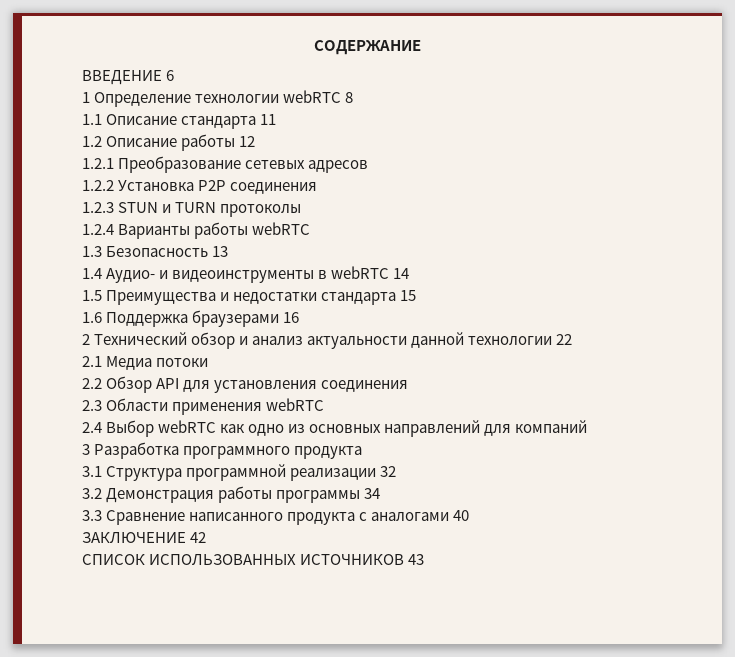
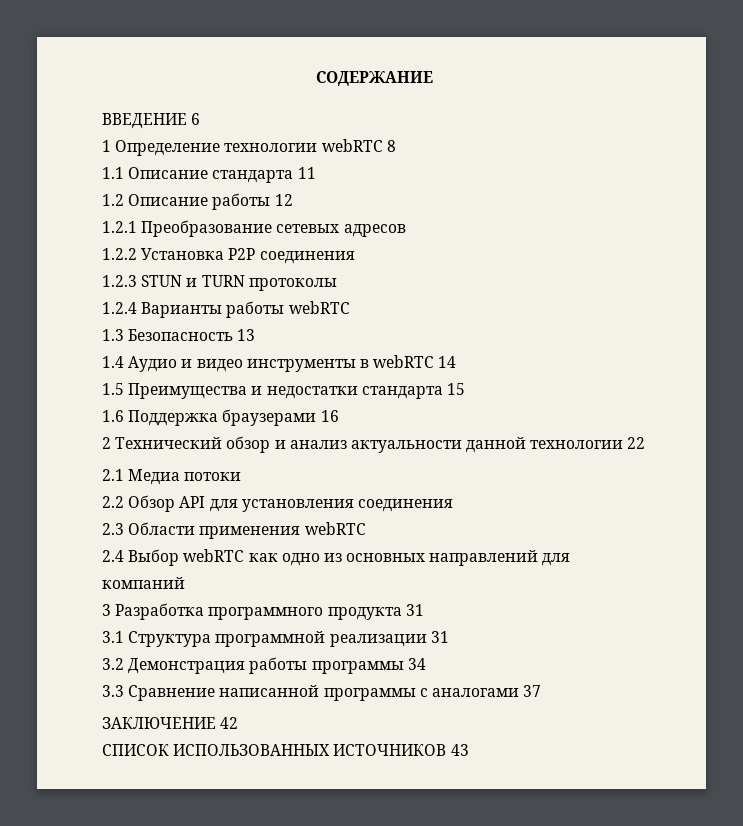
- 1.4 Аудио- и видеоинструменты в webRTC 14
+ 1.4 Аудио и видео инструменты в webRTC 14
- 3 Разработка программного продукта
+ 3 Разработка программного продукта 31
- 3.1 Структура программной реализации 32
+ 3.1 Структура программной реализации 31
- 3.3 Сравнение написанного продукта с аналогами 40
+ 3.3 Сравнение написанной программы с аналогами 37

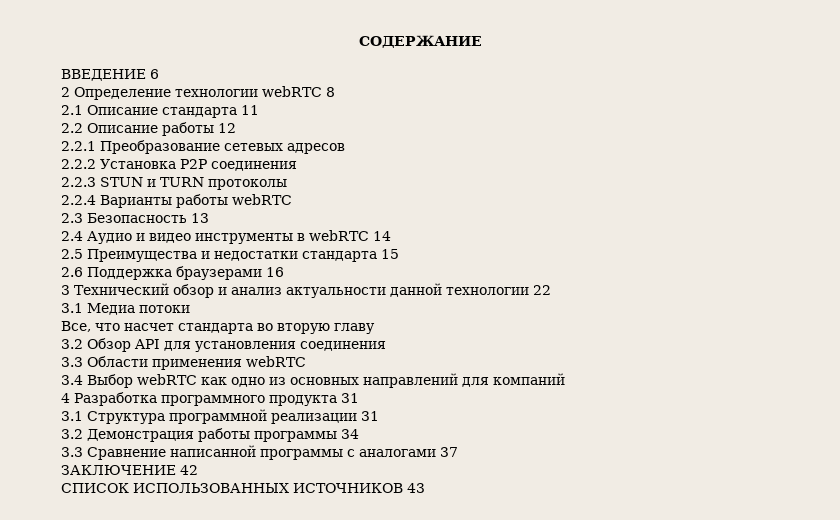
- 1 Определение технологии webRTC 8
+ 2 Определение технологии webRTC 8
- 1.1 Описание стандарта 11
+ 2.1 Описание стандарта 11
- 1.2 Описание работы 12
+ 2.2 Описание работы 12
- 1.2.1 Преобразование сетевых адресов
+ 2.2.1 Преобразование сетевых адресов
- 1.2.2 Установка P2P соединения
+ 2.2.2 Установка P2P соединения
- 1.2.3 STUN и TURN протоколы
+ 2.2.3 STUN и TURN протоколы
- 1.2.4 Варианты работы webRTC
+ 2.2.4 Варианты работы webRTC
- 1.3 Безопасность 13
+ 2.3 Безопасность 13
- 1.4 Аудио и видео инструменты в webRTC 14
+ 2.4 Аудио и видео инструменты в webRTC 14
- 1.5 Преимущества и недостатки стандарта 15
+ 2.5 Преимущества и недостатки стандарта 15
- 1.6 Поддержка браузерами 16
+ 2.6 Поддержка браузерами 16
- 2 Технический обзор и анализ актуальности данной технологии 22
+ 3 Технический обзор и анализ актуальности данной технологии 22
- 2.1 Медиа потоки
+ 3.1 Медиа потоки
- 2.2 Обзор API для установления соединения
+ Все, что насчет стандарта во вторую главу
+ 3.2 Обзор API для установления соединения
- 2.3 Области применения webRTC
+ 3.3 Области применения webRTC
- 2.4 Выбор webRTC как одно из основных направлений для компаний
+ 3.4 Выбор webRTC как одно из основных направлений для компаний
- 3 Разработка программного продукта 31
+ 4 Разработка программного продукта 31

